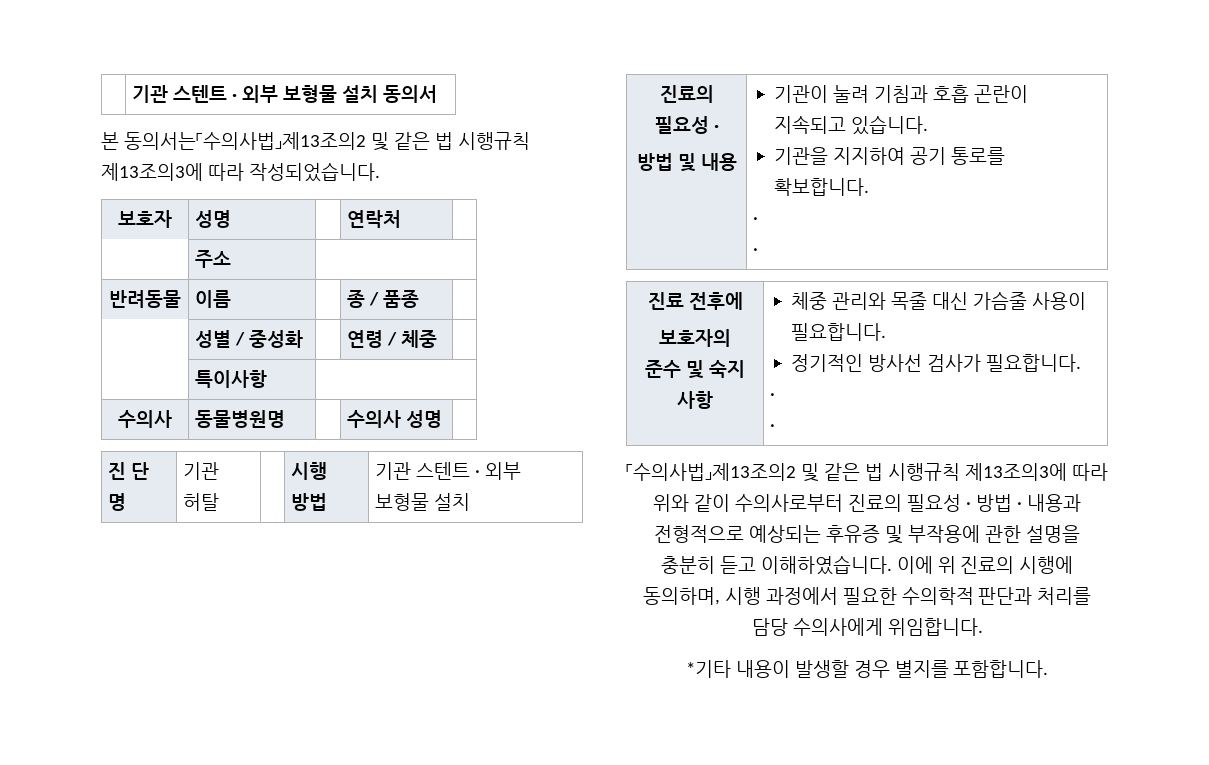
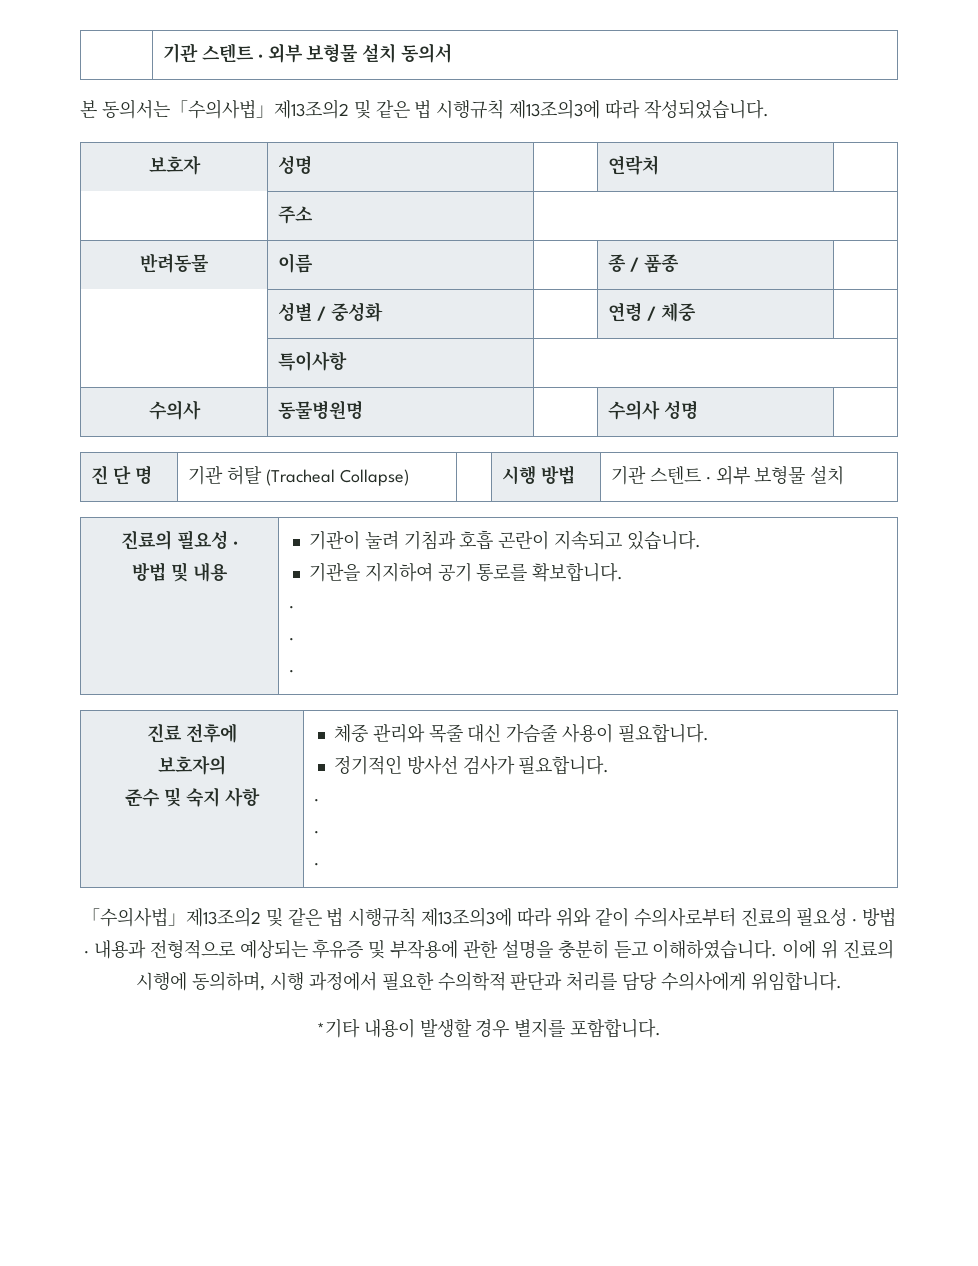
- 진 단 명 | 기관 허탈 | | 시행 방법 | 기관 스텐트 · 외부 보형물 설치
+ 진 단 명 | 기관 허탈 (Tracheal Collapse) | | 시행 방법 | 기관 스텐트 · 외부 보형물 설치
  진료의 필요성 ·
  방법 및 내용 | 기관이 눌려 기침과 호흡 곤란이 지속되고 있습니다.
  기관을 지지하여 공기 통로를 확보합니다.
+ ·
  진료 전후에
  보호자의
  준수 및 숙지 사항 | 체중 관리와 목줄 대신 가슴줄 사용이 필요합니다.
  정기적인 방사선 검사가 필요합니다.
+ ·

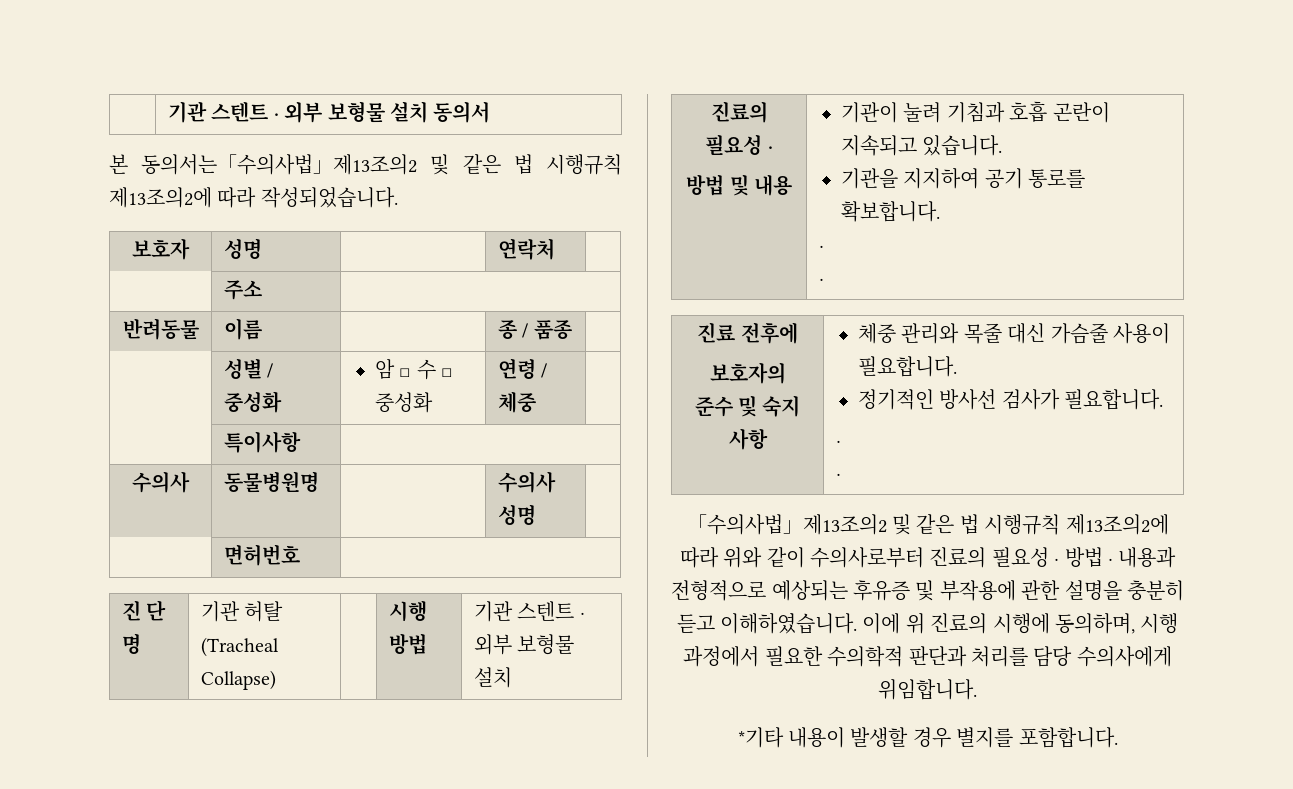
- 본 동의서는「수의사법」제13조의2 및 같은 법 시행규칙 제13조의3에 따라 작성되었습니다.
+ 본 동의서는「수의사법」제13조의2 및 같은 법 시행규칙 제13조의2에 따라 작성되었습니다.
- | 성별 / 중성화 | | 연령 / 체중 |
+ | 성별 / 중성화 | 암 □ 수 □ 중성화 | 연령 / 체중 |
+ | 면허번호 |
  진 단 명 | 기관 허탈 (Tracheal Collapse) | | 시행 방법 | 기관 스텐트 · 외부 보형물 설치
  진료의 필요성 ·
  방법 및 내용 | 기관이 눌려 기침과 호흡 곤란이 지속되고 있습니다.
  기관을 지지하여 공기 통로를 확보합니다.
- ·
  진료 전후에
  보호자의
  준수 및 숙지 사항 | 체중 관리와 목줄 대신 가슴줄 사용이 필요합니다.
  정기적인 방사선 검사가 필요합니다.
  ·
  ·
- ·
- 「수의사법」제13조의2 및 같은 법 시행규칙 제13조의3에 따라 위와 같이 수의사로부터 진료의 필요성 · 방법 · 내용과 전형적으로 예상되는 후유증 및 부작용에 관한 설명을 충분히 듣고 이해하였습니다.
+ 「수의사법」제13조의2 및 같은 법 시행규칙 제13조의2에 따라 위와 같이 수의사로부터 진료의 필요성 · 방법 · 내용과 전형적으로 예상되는 후유증 및 부작용에 관한 설명을 충분히 듣고 이해하였습니다.

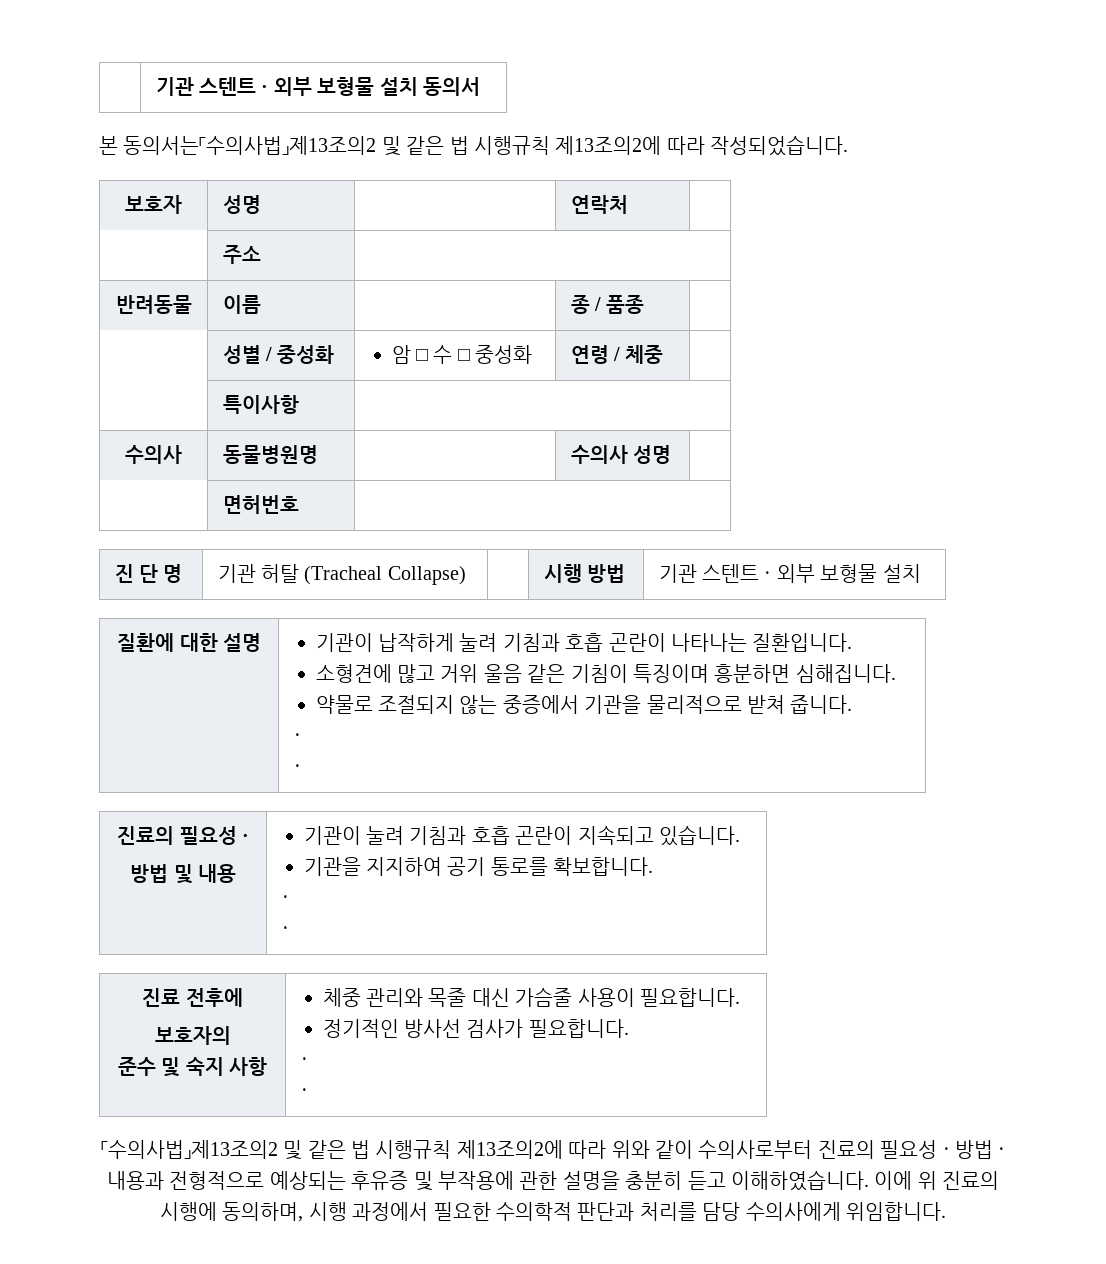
+ 질환에 대한 설명 | 기관이 납작하게 눌려 기침과 호흡 곤란이 나타나는 질환입니다.
+ 소형견에 많고 거위 울음 같은 기침이 특징이며 흥분하면 심해집니다.
+ 약물로 조절되지 않는 중증에서 기관을 물리적으로 받쳐 줍니다.
+ ·
+ ·
- *기타 내용이 발생할 경우 별지를 포함합니다.

